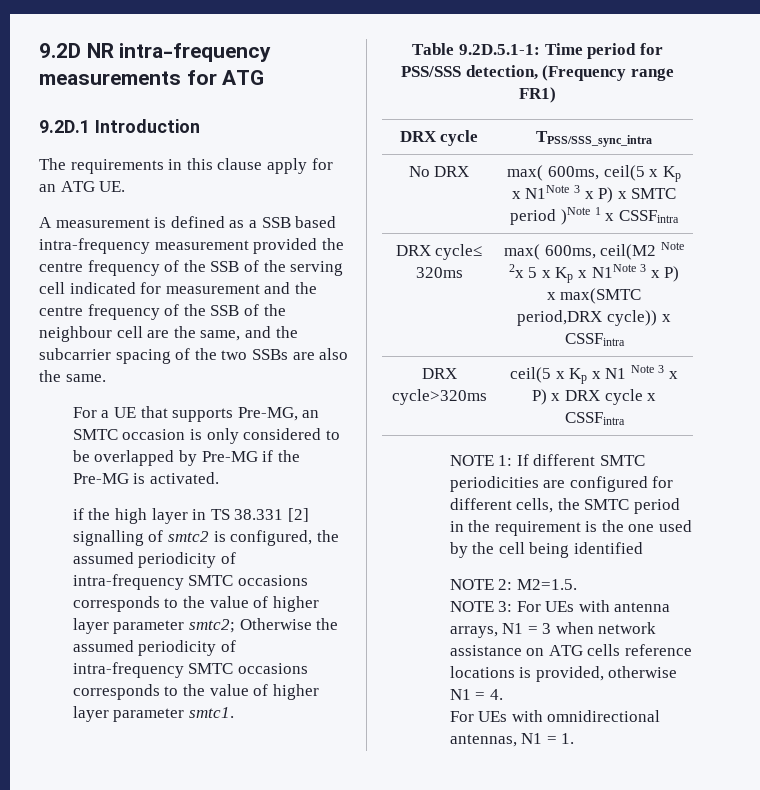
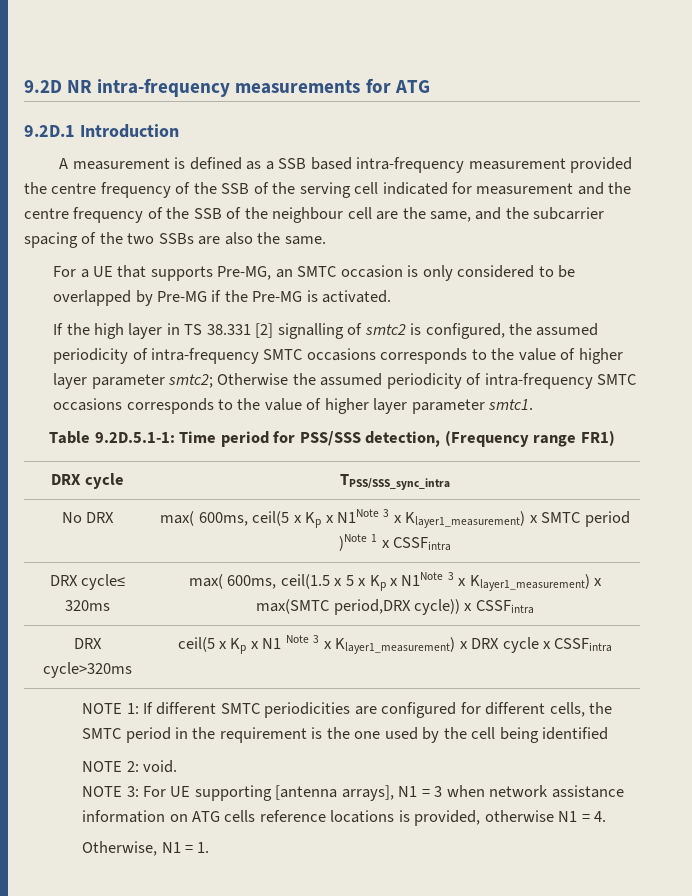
- The requirements in this clause apply for an ATG UE.
- if the high layer in TS 38.331 [2] signalling of smtc2 is configured, the assumed periodicity of intra-frequency SMTC occasions corresponds to the value of higher layer parameter smtc2; Otherwise the assumed periodicity of intra-frequency SMTC occasions corresponds to the value of higher layer parameter smtc1.
+ If the high layer in TS 38.331 [2] signalling of smtc2 is configured, the assumed periodicity of intra-frequency SMTC occasions corresponds to the value of higher layer parameter smtc2; Otherwise the assumed periodicity of intra-frequency SMTC occasions corresponds to the value of higher layer parameter smtc1.
- No DRX | max( 600ms, ceil(5 x Kp x N1Note 3 x P) x SMTC period )Note 1 x CSSFintra
+ No DRX | max( 600ms, ceil(5 x Kp x N1Note 3 x Klayer1_measurement) x SMTC period )Note 1 x CSSFintra
- DRX cycle≤ 320ms | max( 600ms, ceil(M2 Note 2x 5 x Kp x N1Note 3 x P) x max(SMTC period,DRX cycle)) x CSSFintra
+ DRX cycle≤ 320ms | max( 600ms, ceil(1.5 x 5 x Kp x N1Note 3 x Klayer1_measurement) x max(SMTC period,DRX cycle)) x CSSFintra
- DRX cycle>320ms | ceil(5 x Kp x N1 Note 3 x P) x DRX cycle x CSSFintra
+ DRX cycle>320ms | ceil(5 x Kp x N1 Note 3 x Klayer1_measurement) x DRX cycle x CSSFintra
- NOTE 2: M2=1.5.
+ NOTE 2: void.
- NOTE 3: For UEs with antenna arrays, N1 = 3 when network assistance on ATG cells reference locations is provided, otherwise N1 = 4.
+ NOTE 3: For UE supporting [antenna arrays], N1 = 3 when network assistance information on ATG cells reference locations is provided, otherwise N1 = 4.
- For UEs with omnidirectional antennas, N1 = 1.
+ Otherwise, N1 = 1.

